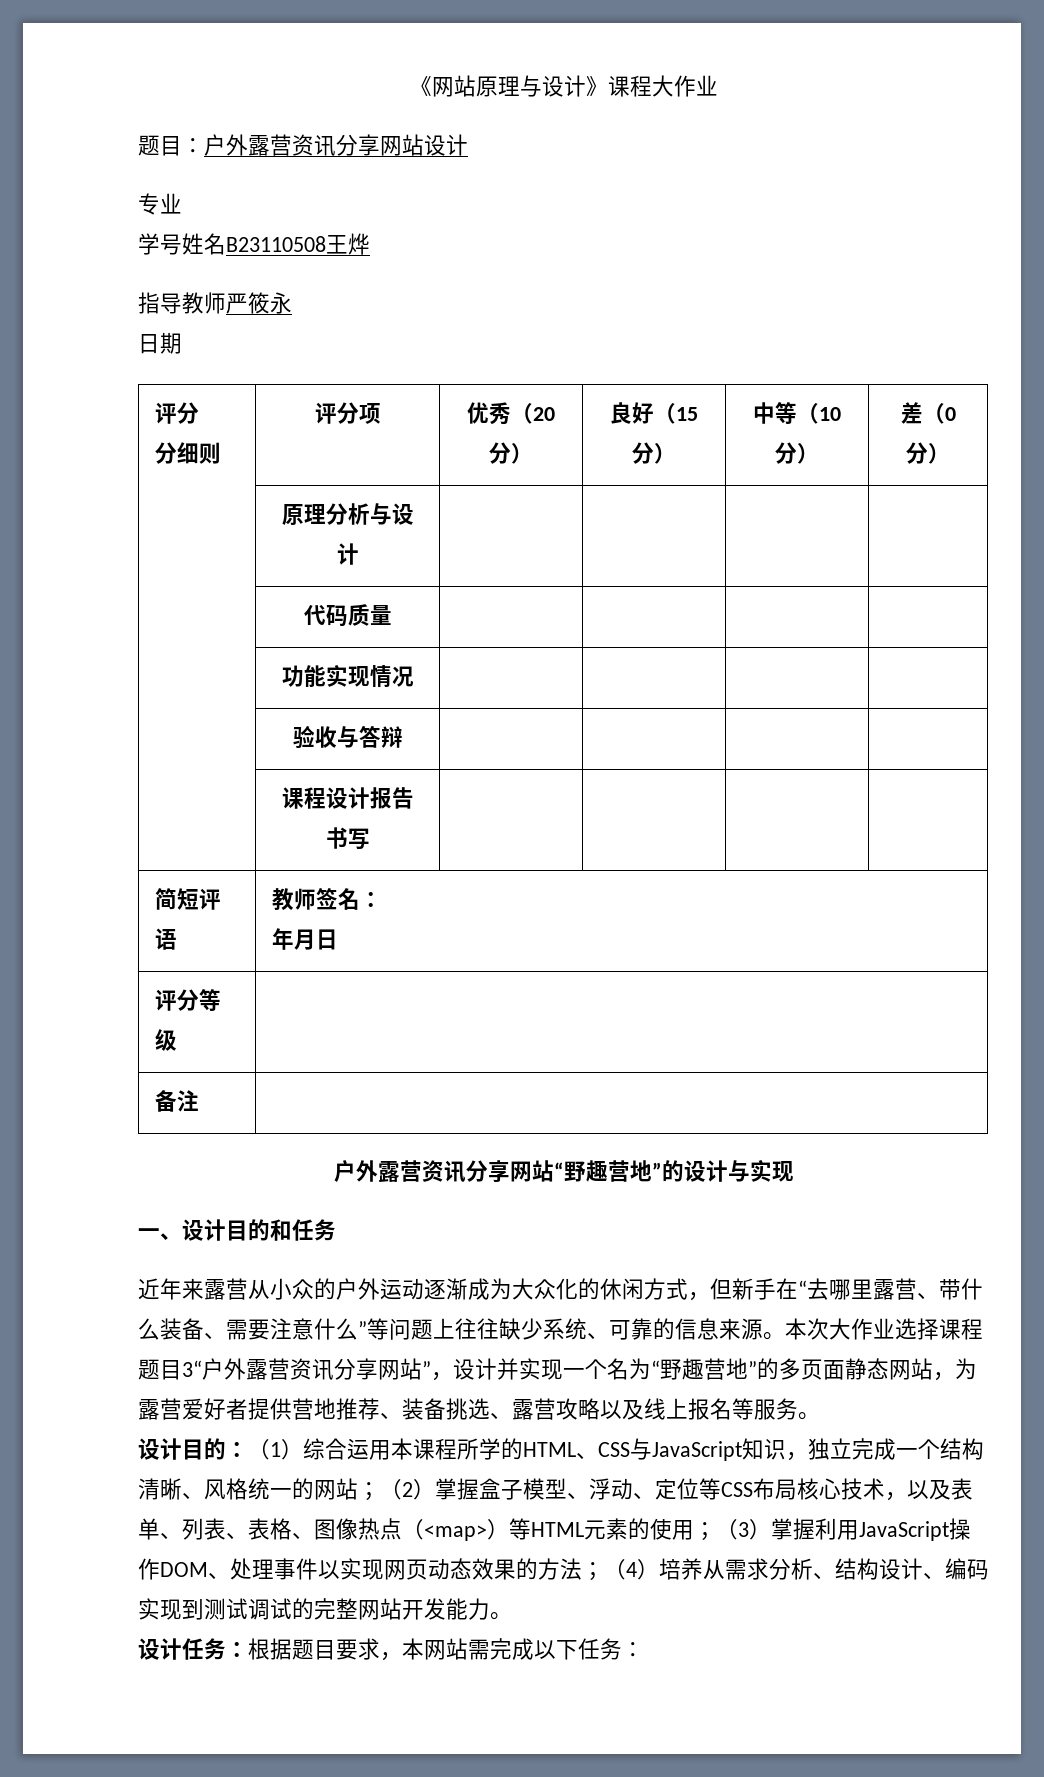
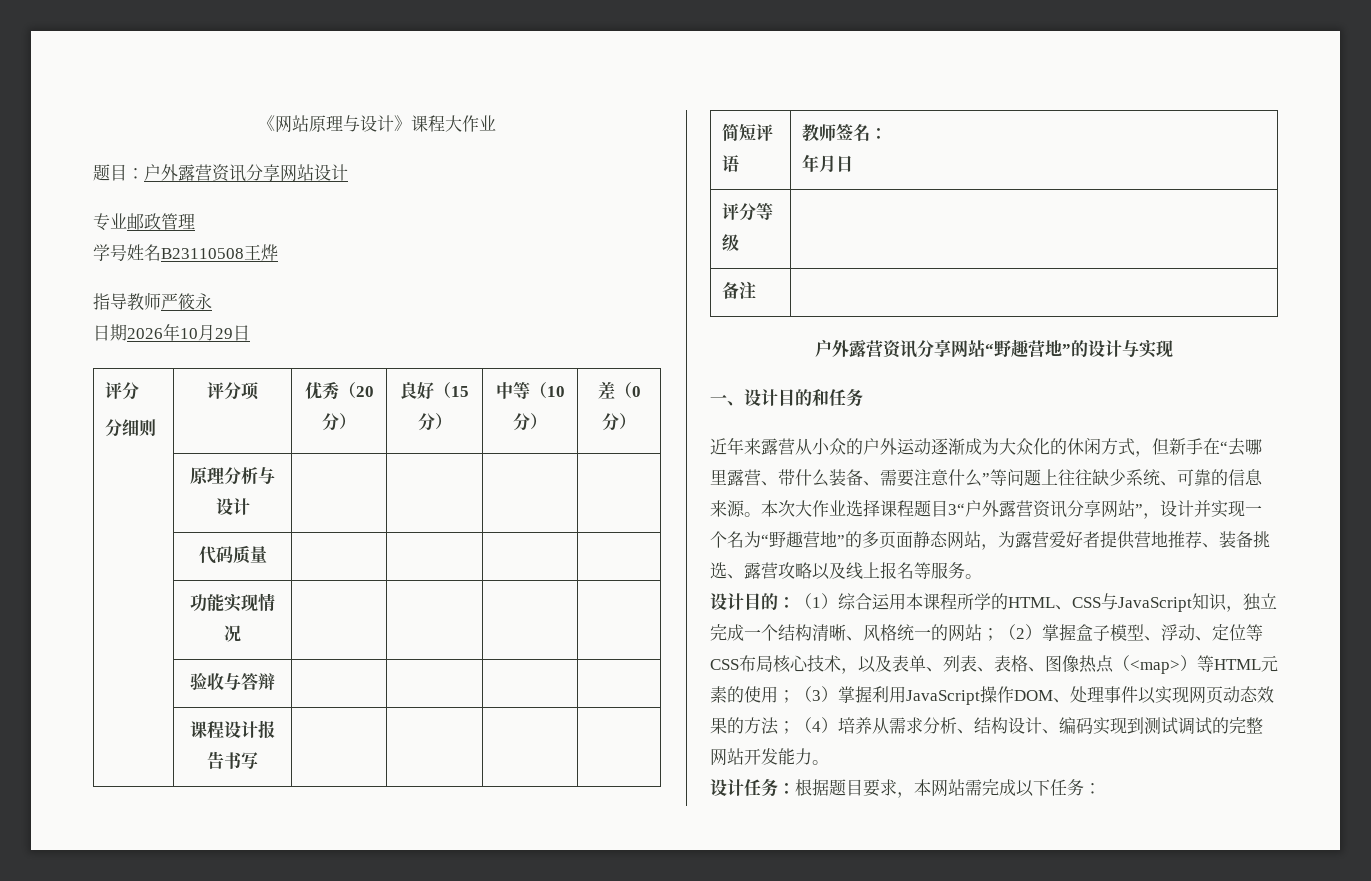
- 专业
+ 专业邮政管理
- 日期
+ 日期2026年10月29日

